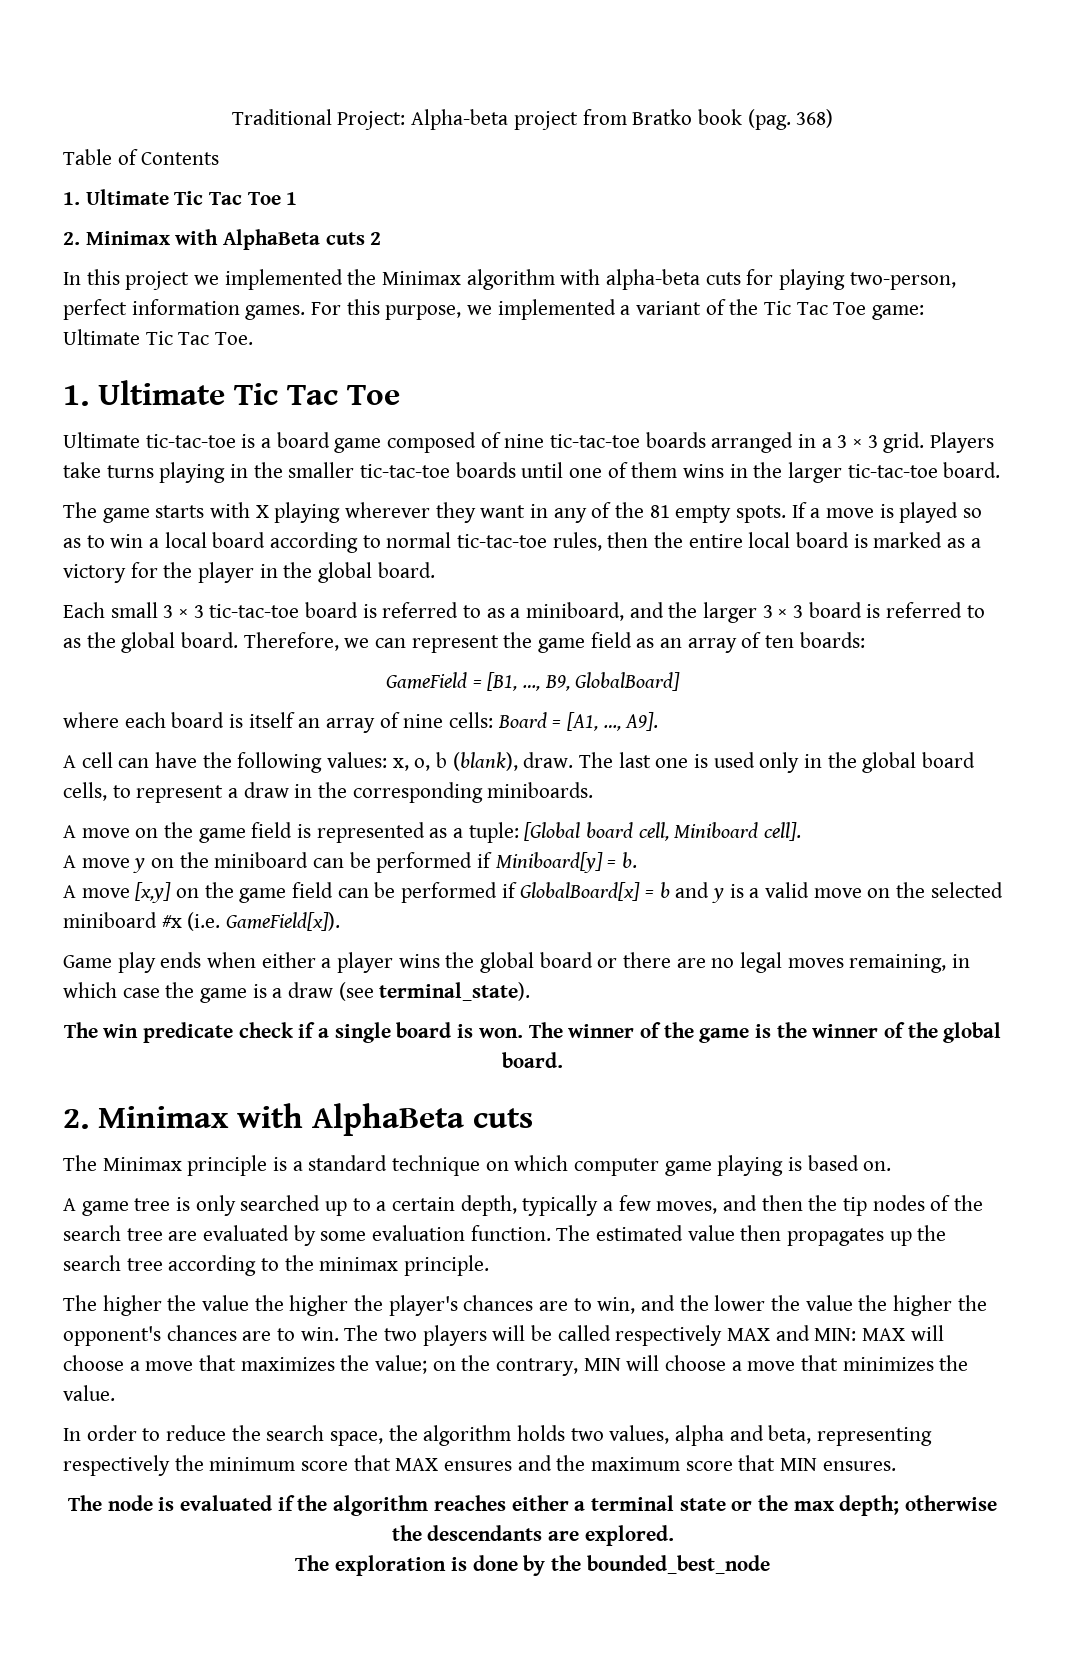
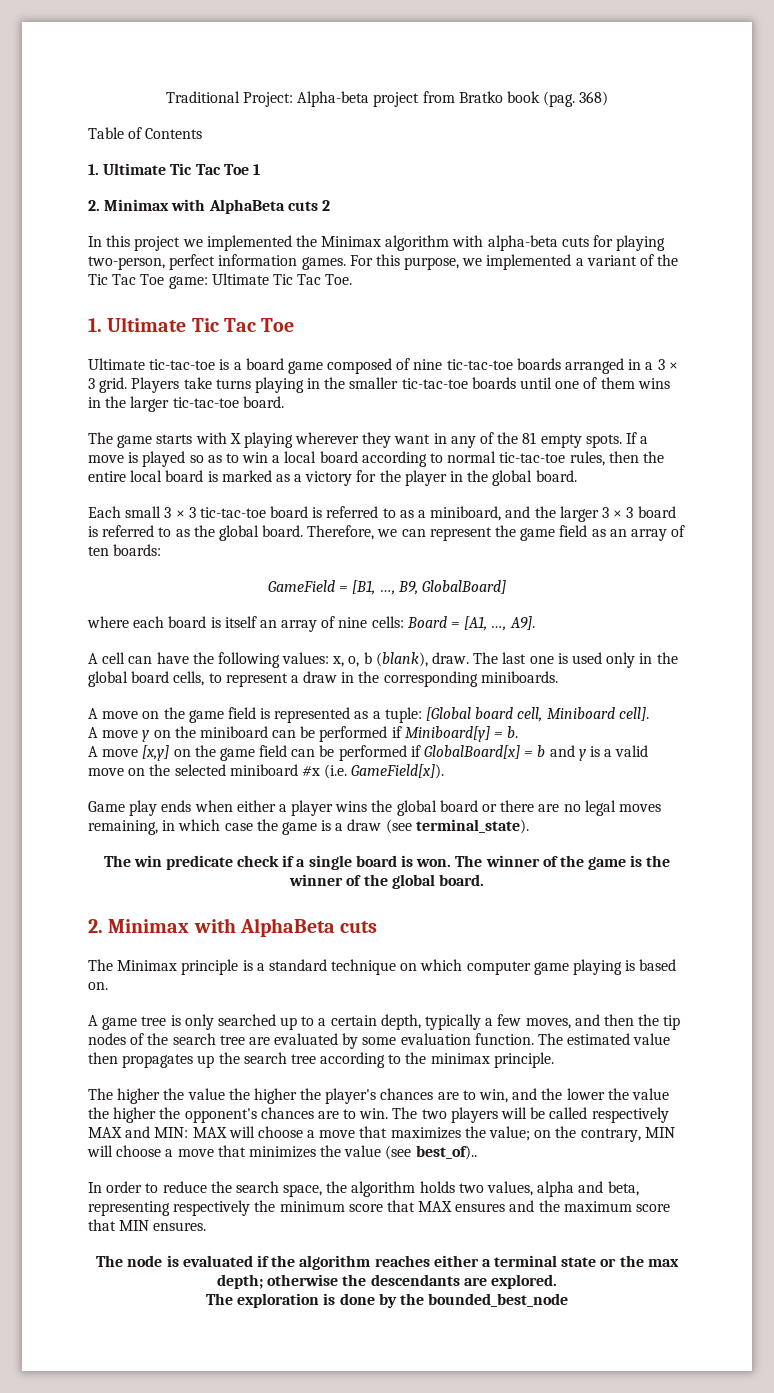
- The two players will be called respectively MAX and MIN: MAX will choose a move that maximizes the value; on the contrary, MIN will choose a move that minimizes the value.
+ The two players will be called respectively MAX and MIN: MAX will choose a move that maximizes the value; on the contrary, MIN will choose a move that minimizes the value (see best_of)..

